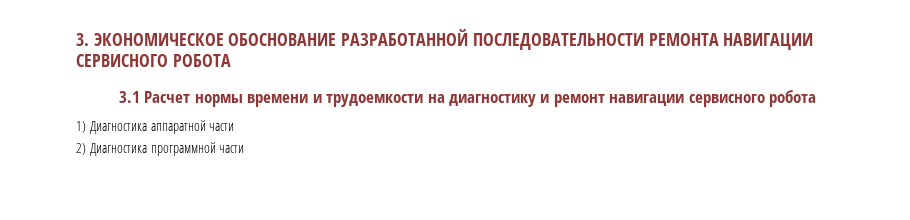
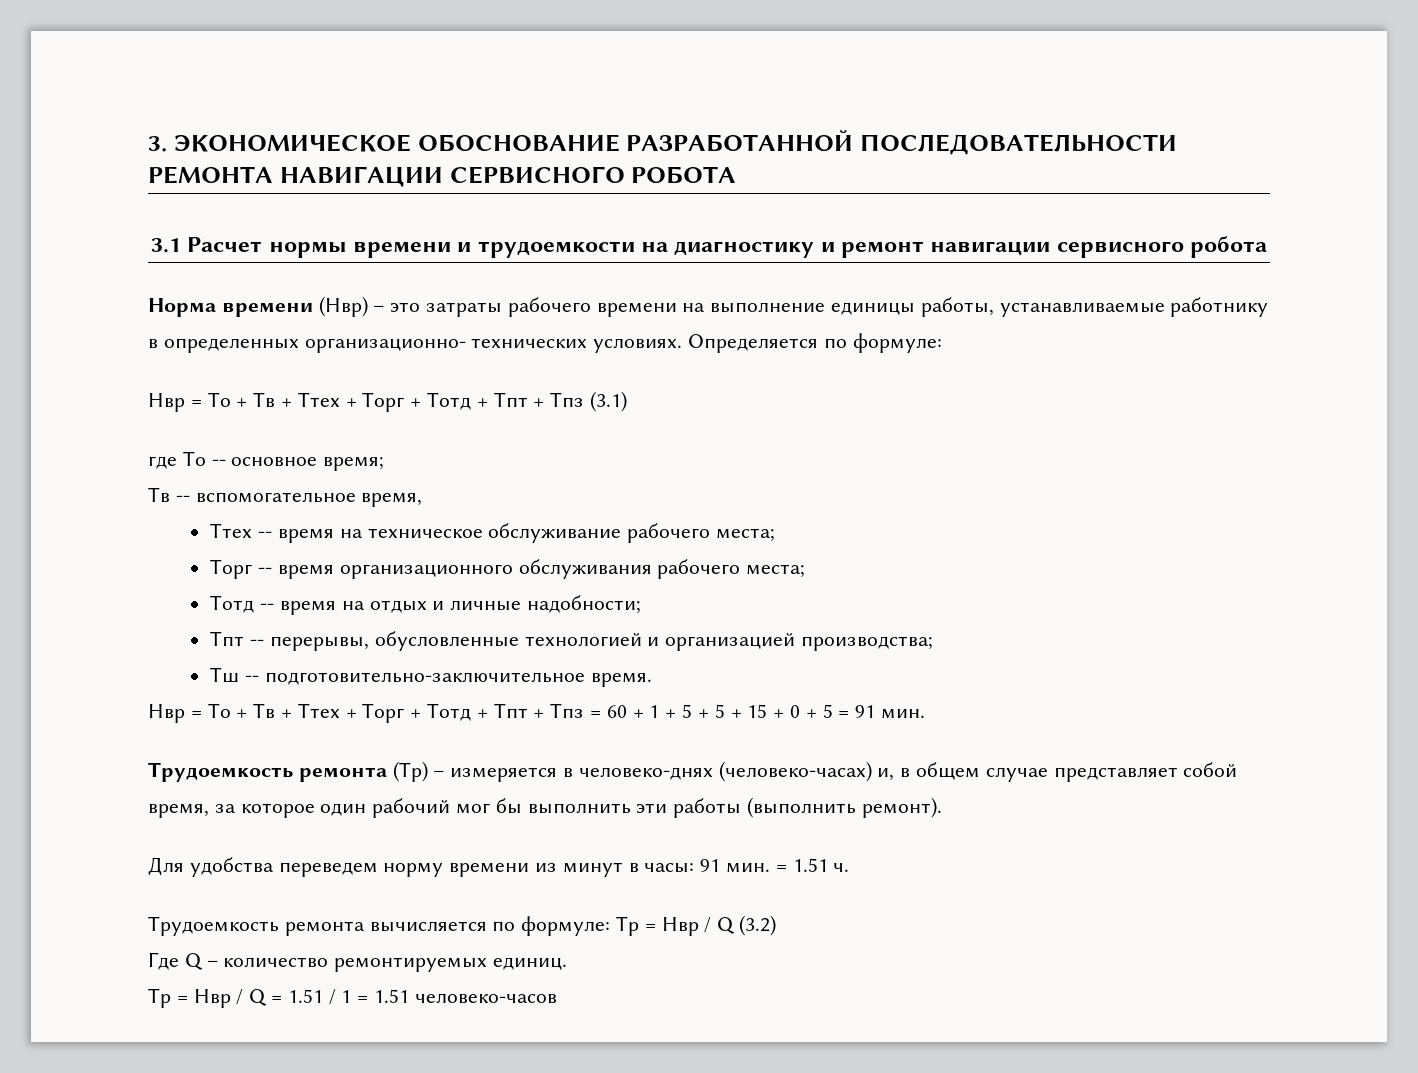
- 1) Диагностика аппаратной части
- 2) Диагностика программной части
+ Норма времени (Нвр) – это затраты рабочего времени на выполнение единицы работы, устанавливаемые работнику в определенных организационно- технических условиях. Определяется по формуле:
+ Нвр = То + Тв + Ттех + Торг + Тотд + Тпт + Тпз (3.1)
+ где То -- основное время;
+ Тв -- вспомогательное время,
+ Ттех -- время на техническое обслуживание рабочего места;
+ Торг -- время организационного обслуживания рабочего места;
+ Тотд -- время на отдых и личные надобности;
+ Тпт -- перерывы, обусловленные технологией и организацией производства;
+ Тш -- подготовительно-заключительное время.
+ Нвр = То + Тв + Ттех + Торг + Тотд + Тпт + Тпз = 60 + 1 + 5 + 5 + 15 + 0 + 5 = 91 мин.
+ Трудоемкость ремонта (Тр) – измеряется в человеко-днях (человеко-часах) и, в общем случае представляет собой время, за которое один рабочий мог бы выполнить эти работы (выполнить ремонт).
+ Для удобства переведем норму времени из минут в часы: 91 мин. = 1.51 ч.
+ Трудоемкость ремонта вычисляется по формуле: Тр = Нвр / Q (3.2)
+ Где Q – количество ремонтируемых единиц.
+ Тр = Нвр / Q = 1.51 / 1 = 1.51 человеко-часов

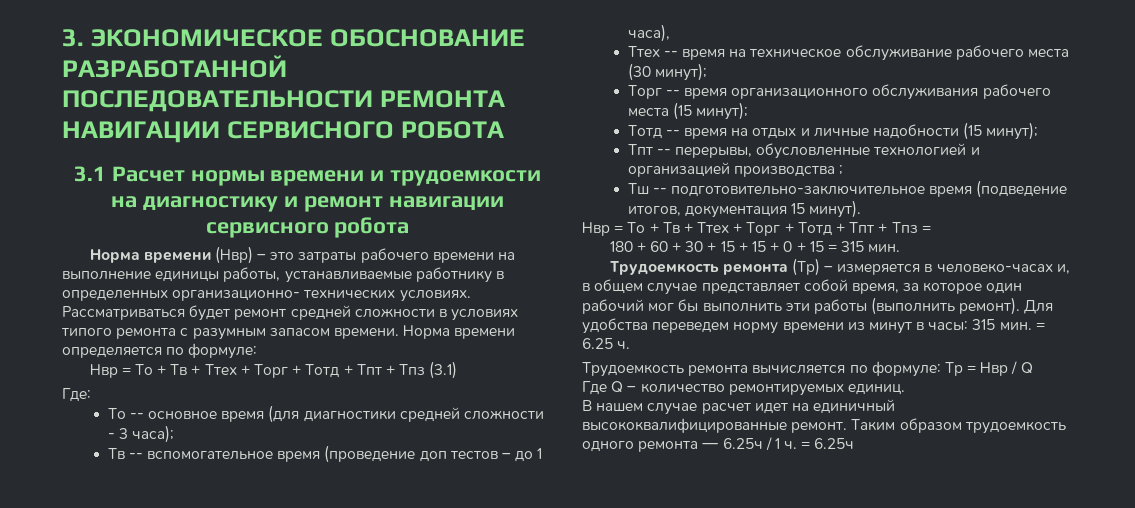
- Определяется по формуле:
+ Рассматриваться будет ремонт средней сложности в условиях типого ремонта с разумным запасом времени. Норма времени определяется по формуле:
- где То -- основное время;
- Тв -- вспомогательное время,
+ Где:
+ То -- основное время (для диагностики средней сложности - 3 часа);
+ Тв -- вспомогательное время (проведение доп тестов – до 1 часа),
- Ттех -- время на техническое обслуживание рабочего места;
+ Ттех -- время на техническое обслуживание рабочего места (30 минут);
- Торг -- время организационного обслуживания рабочего места;
+ Торг -- время организационного обслуживания рабочего места (15 минут);
- Тотд -- время на отдых и личные надобности;
+ Тотд -- время на отдых и личные надобности (15 минут);
- Тпт -- перерывы, обусловленные технологией и организацией производства;
+ Тпт -- перерывы, обусловленные технологией и организацией производства ;
- Тш -- подготовительно-заключительное время.
+ Тш -- подготовительно-заключительное время (подведение итогов, документация 15 минут).
- Нвр = То + Тв + Ттех + Торг + Тотд + Тпт + Тпз = 60 + 1 + 5 + 5 + 15 + 0 + 5 = 91 мин.
+ Нвр = То + Тв + Ттех + Торг + Тотд + Тпт + Тпз =
+ 180 + 60 + 30 + 15 + 15 + 0 + 15 = 315 мин.
- Трудоемкость ремонта (Тр) – измеряется в человеко-днях (человеко-часах) и, в общем случае представляет собой время, за которое один рабочий мог бы выполнить эти работы (выполнить ремонт).
- Для удобства переведем норму времени из минут в часы: 91 мин.
+ Трудоемкость ремонта (Тр) – измеряется в человеко-часах и, в общем случае представляет собой время, за которое один рабочий мог бы выполнить эти работы (выполнить ремонт). Для удобства переведем норму времени из минут в часы: 315 мин.
- = 1.51 ч.
+ = 6.25 ч.
- Трудоемкость ремонта вычисляется по формуле: Тр = Нвр / Q (3.2)
+ Трудоемкость ремонта вычисляется по формуле: Тр = Нвр / Q
- Тр = Нвр / Q = 1.51 / 1 = 1.51 человеко-часов
+ В нашем случае расчет идет на единичный высококвалифицированные ремонт. Таким образом трудоемкость одного ремонта — 6.25ч / 1 ч. = 6.25ч

